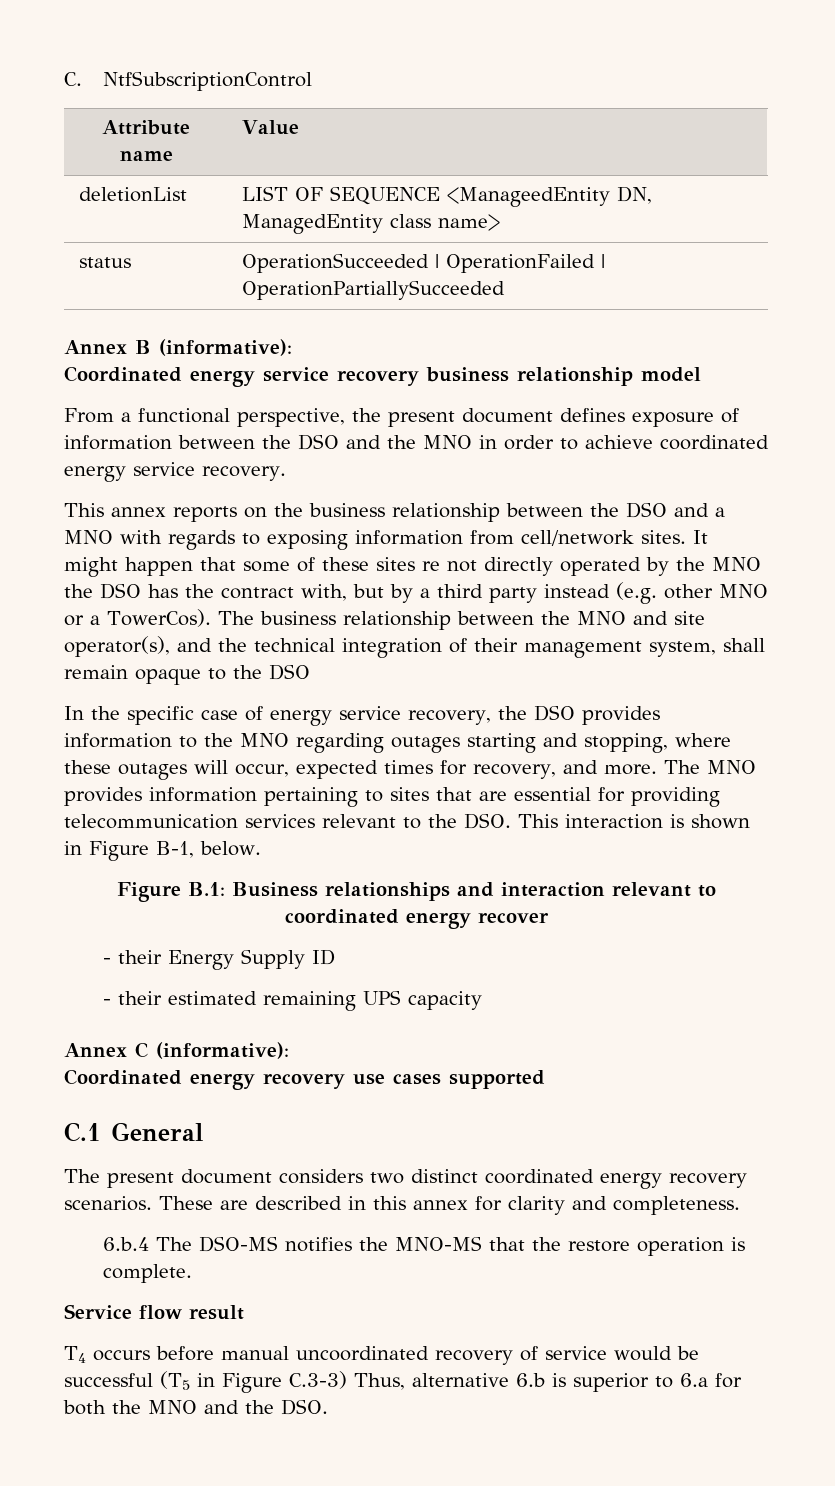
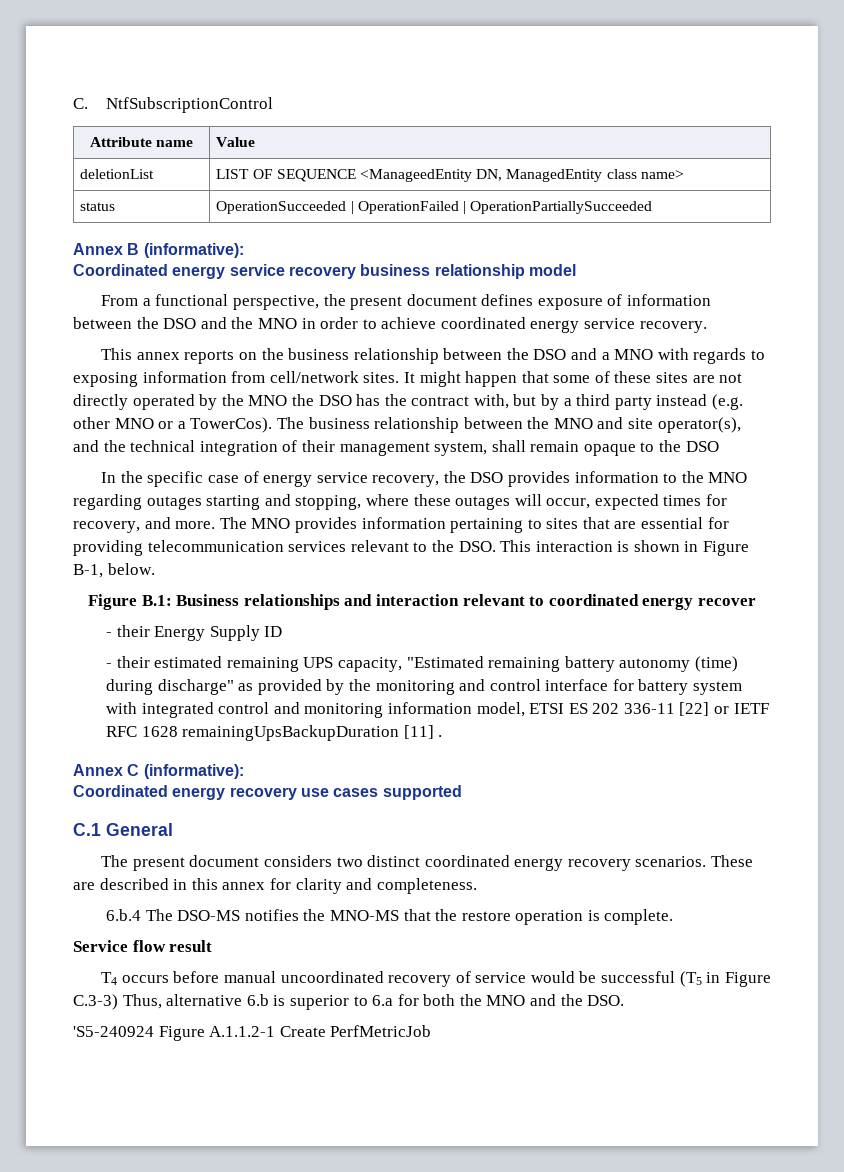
- It might happen that some of these sites re not directly operated by the MNO the DSO has the contract with, but by a third party instead (e.g. other MNO or a TowerCos).
+ It might happen that some of these sites are not directly operated by the MNO the DSO has the contract with, but by a third party instead (e.g. other MNO or a TowerCos).
- - their estimated remaining UPS capacity
+ - their estimated remaining UPS capacity, "Estimated remaining battery autonomy (time) during discharge" as provided by the monitoring and control interface for battery system with integrated control and monitoring information model, ETSI ES 202 336-11 [22] or IETF RFC 1628 remainingUpsBackupDuration [11] .
+ 'S5-240924 Figure A.1.1.2-1 Create PerfMetricJob

